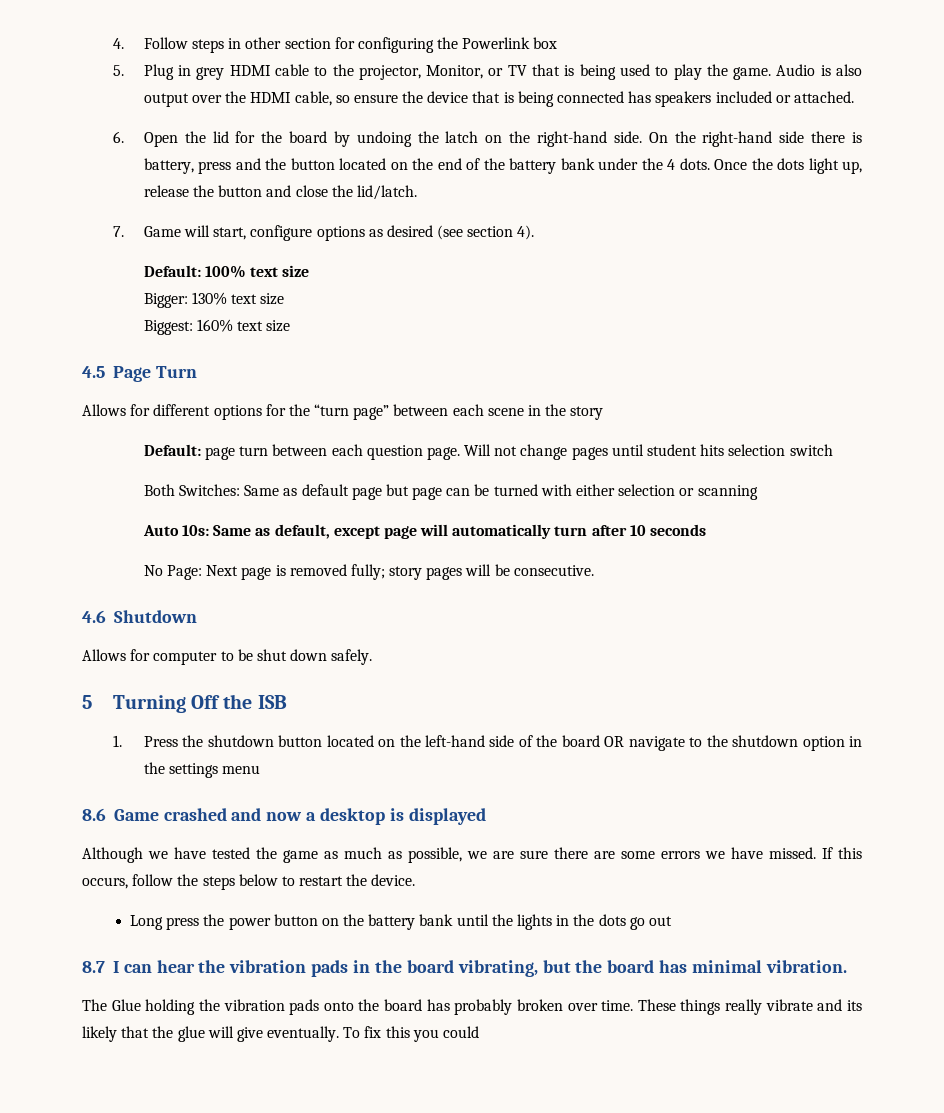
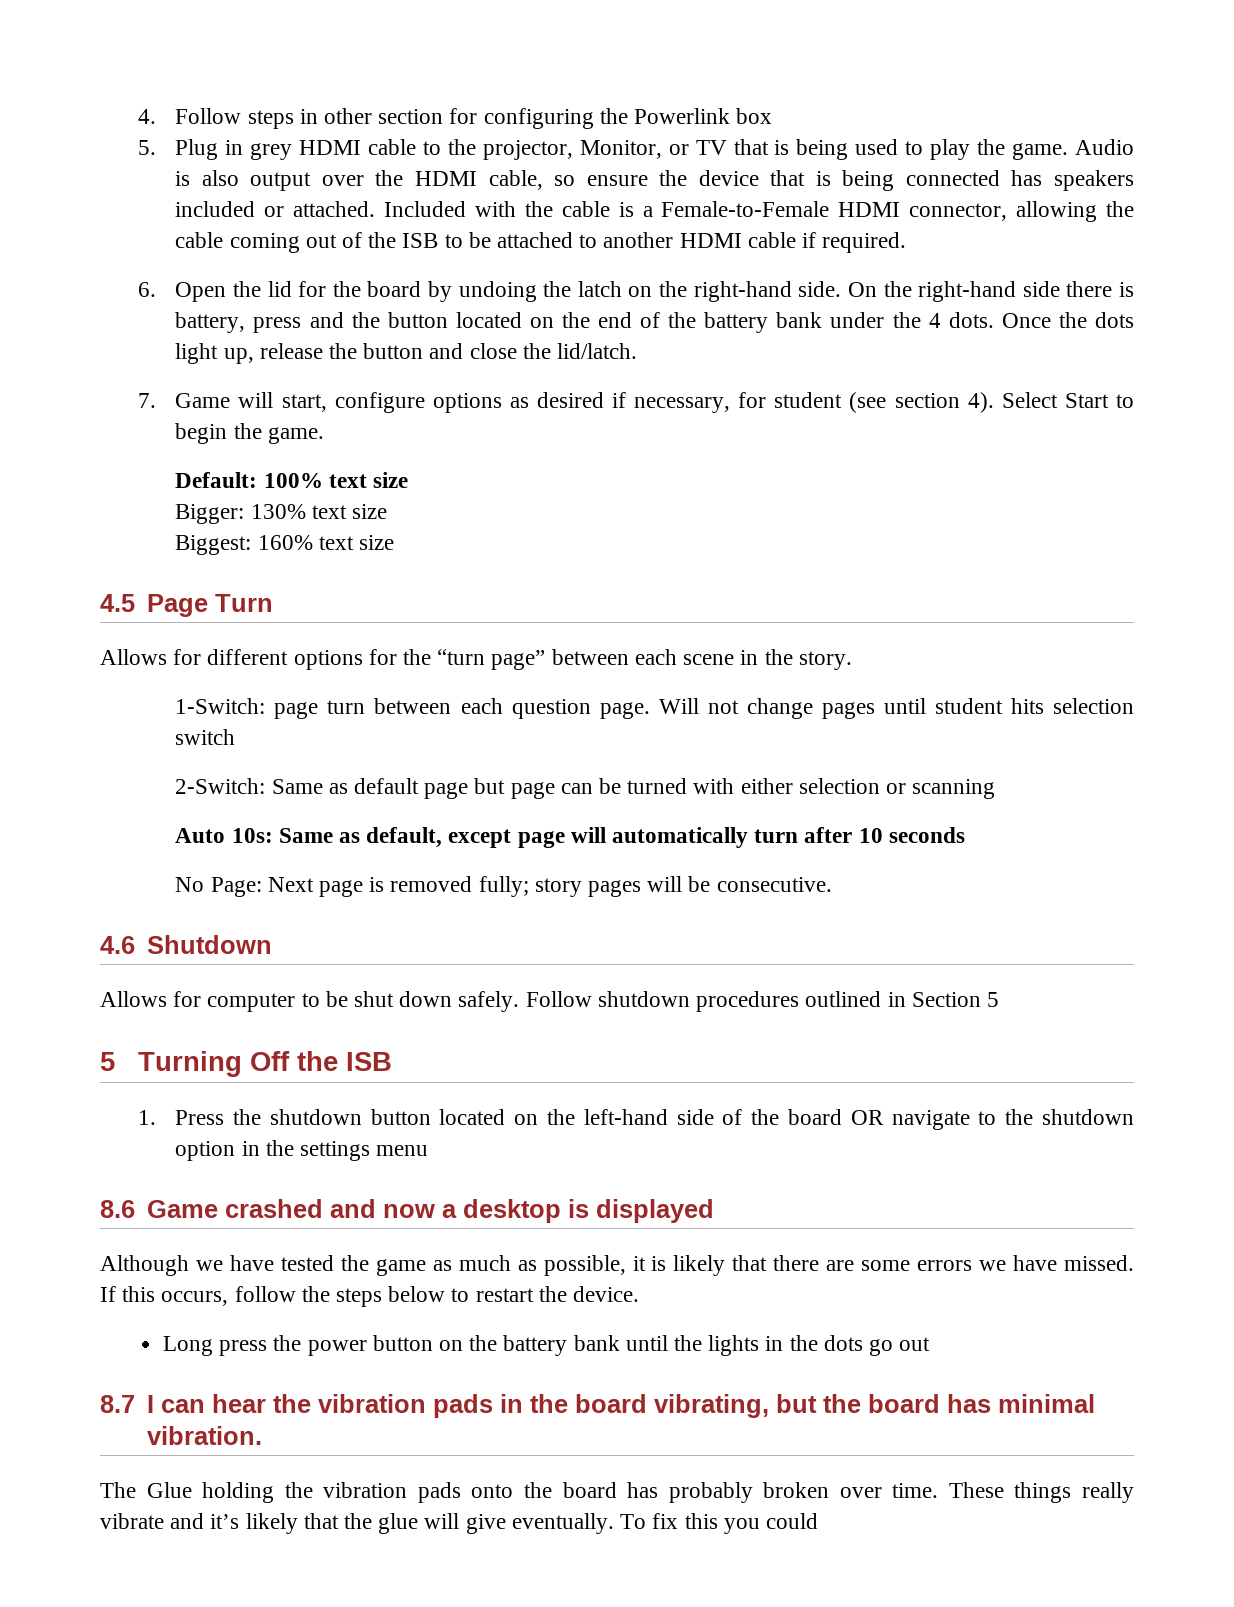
+ Included with the cable is a Female-to-Female HDMI connector, allowing the cable coming out of the ISB to be attached to another HDMI cable if required.
- 7. Game will start, configure options as desired (see section 4).
+ 7. Game will start, configure options as desired if necessary, for student (see section 4). Select Start to begin the game.
- Allows for different options for the “turn page” between each scene in the story
- Default: page turn between each question page.
+ Allows for different options for the “turn page” between each scene in the story.
+ 1-Switch: page turn between each question page.
- Both Switches: Same as default page but page can be turned with either selection or scanning
+ 2-Switch: Same as default page but page can be turned with either selection or scanning
+ Follow shutdown procedures outlined in Section 5
- Although we have tested the game as much as possible, we are sure there are some errors we have missed.
+ Although we have tested the game as much as possible, it is likely that there are some errors we have missed.
- These things really vibrate and its likely that the glue will give eventually.
+ These things really vibrate and it’s likely that the glue will give eventually.

